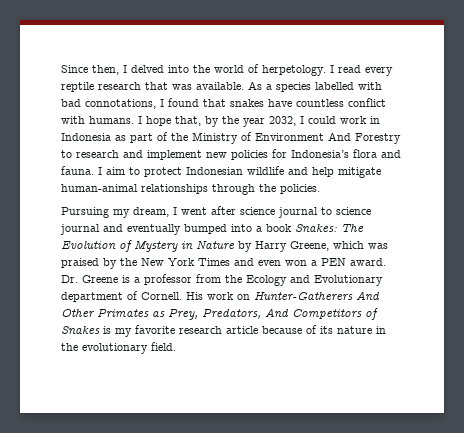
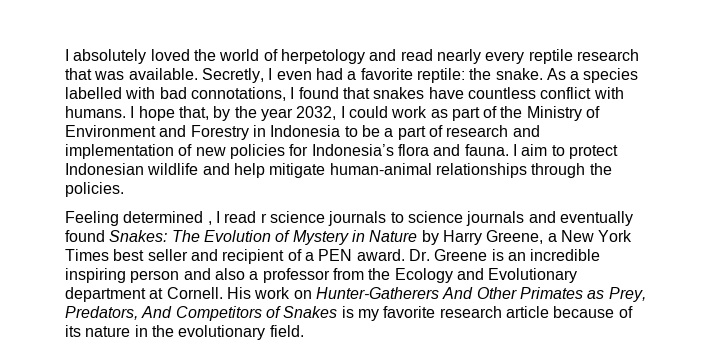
- Since then, I delved into the world of herpetology. I read every reptile research that was available.
+ I absolutely loved the world of herpetology and read nearly every reptile research that was available.
+ Secretly, I even had a favorite reptile: the snake.
- I hope that, by the year 2032, I could work in Indonesia as part of the Ministry of Environment And Forestry to research and implement new policies for Indonesia’s flora and fauna.
+ I hope that, by the year 2032, I could work as part of the Ministry of Environment and Forestry in Indonesia to be a part of research and implementation of new policies for Indonesia’s flora and fauna.
- Pursuing my dream, I went after science journal to science journal and eventually bumped into a book Snakes: The Evolution of Mystery in Nature by Harry Greene, which was praised by the New York Times and even won a PEN award.
+ Feeling determined , I read r science journals to science journals and eventually found Snakes: The Evolution of Mystery in Nature by Harry Greene, a New York Times best seller and recipient of a PEN award.
- Dr. Greene is a professor from the Ecology and Evolutionary department of Cornell.
+ Dr. Greene is an incredible inspiring person and also a professor from the Ecology and Evolutionary department at Cornell.

